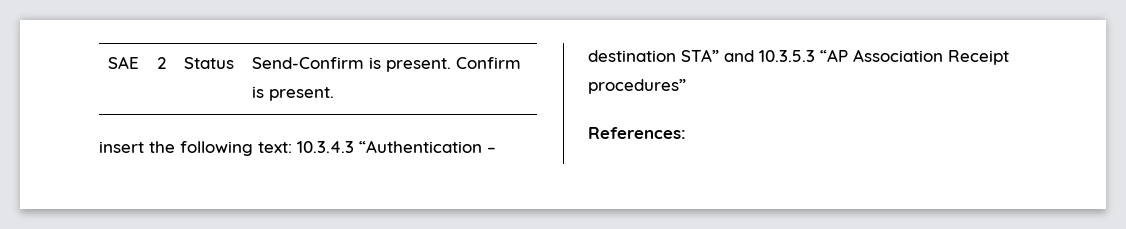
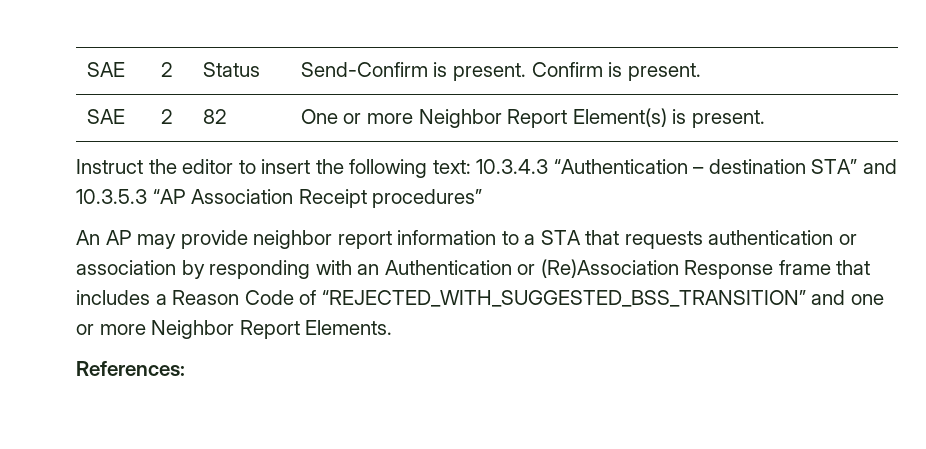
- insert the following text: 10.3.4.3 “Authentication – destination STA” and 10.3.5.3 “AP Association Receipt procedures”
+ SAE | 2 | 82 | One or more Neighbor Report Element(s) is present.
+ Instruct the editor to insert the following text: 10.3.4.3 “Authentication – destination STA” and 10.3.5.3 “AP Association Receipt procedures”
+ An AP may provide neighbor report information to a STA that requests authentication or association by responding with an Authentication or (Re)Association Response frame that includes a Reason Code of “REJECTED_WITH_SUGGESTED_BSS_TRANSITION” and one or more Neighbor Report Elements.

